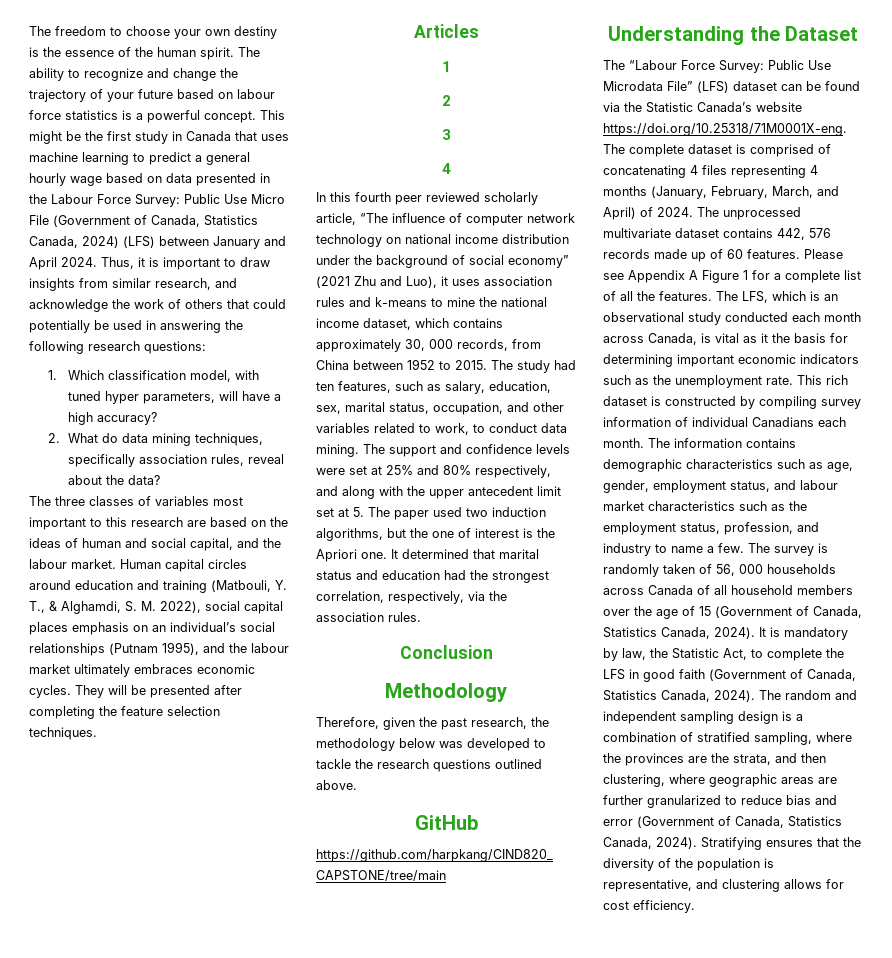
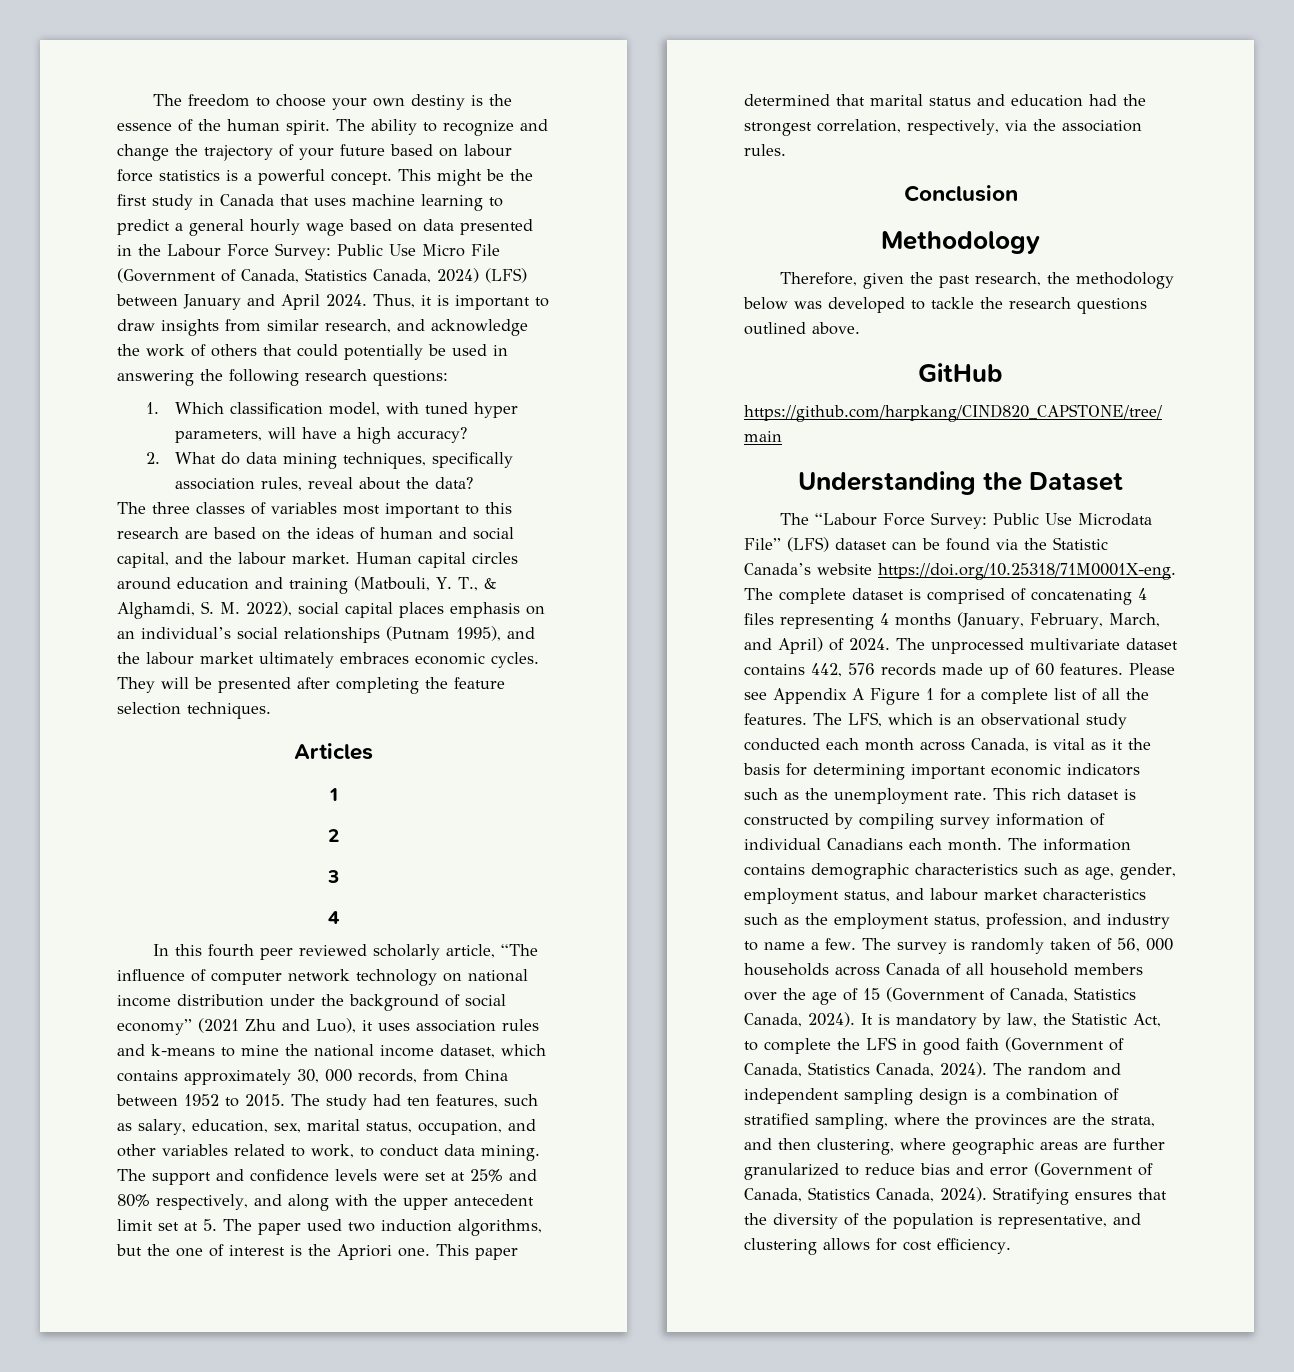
- It determined that marital status and education had the strongest correlation, respectively, via the association rules.
+ This paper determined that marital status and education had the strongest correlation, respectively, via the association rules.

